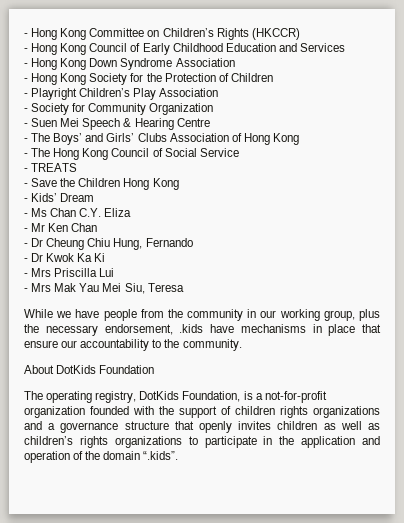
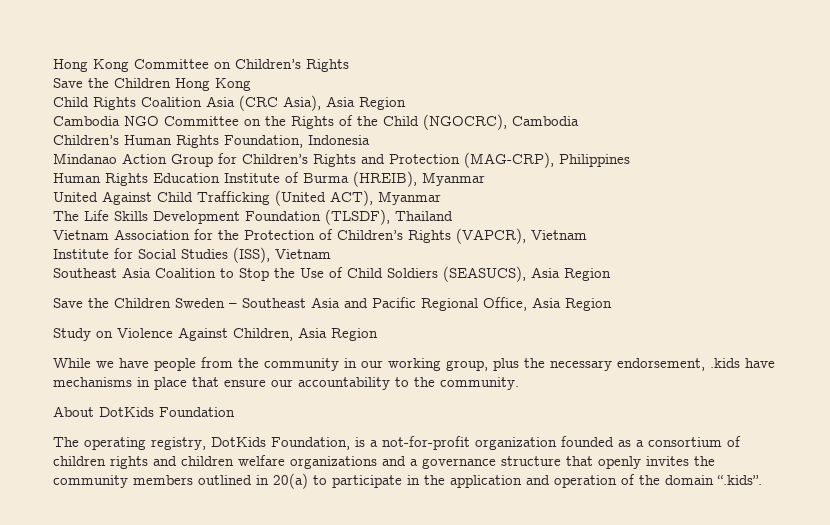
- - Hong Kong Committee on Children’s Rights (HKCCR)
- - Hong Kong Council of Early Childhood Education and Services
- - Hong Kong Down Syndrome Association
- - Hong Kong Society for the Protection of Children
- - Playright Children’s Play Association
- - Society for Community Organization
- - Suen Mei Speech & Hearing Centre
- - The Boys’ and Girls’ Clubs Association of Hong Kong
- - The Hong Kong Council of Social Service
- - TREATS
- - Save the Children Hong Kong
+ Hong Kong Committee on Children’s Rights
+ Save the Children Hong Kong
- - Kids’ Dream
- - Ms Chan C.Y. Eliza
- - Mr Ken Chan
- - Dr Cheung Chiu Hung, Fernando
- - Dr Kwok Ka Ki
- - Mrs Priscilla Lui
- - Mrs Mak Yau Mei Siu, Teresa
+ Child Rights Coalition Asia (CRC Asia), Asia Region
+ Cambodia NGO Committee on the Rights of the Child (NGOCRC), Cambodia
+ Children’s Human Rights Foundation, Indonesia
+ Mindanao Action Group for Children’s Rights and Protection (MAG-CRP), Philippines
+ Human Rights Education Institute of Burma (HREIB), Myanmar
+ United Against Child Trafficking (United ACT), Myanmar
+ The Life Skills Development Foundation (TLSDF), Thailand
+ Vietnam Association for the Protection of Children’s Rights (VAPCR), Vietnam
+ Institute for Social Studies (ISS), Vietnam
+ Southeast Asia Coalition to Stop the Use of Child Soldiers (SEASUCS), Asia Region
+ Save the Children Sweden – Southeast Asia and Pacific Regional Office, Asia Region
+ Study on Violence Against Children, Asia Region
- The operating registry, DotKids Foundation, is a not-for-profit organization founded with the support of children rights organizations and a governance structure that openly invites children as well as children’s rights organizations to participate in the application and operation of the domain “.kids”.
+ The operating registry, DotKids Foundation, is a not-for-profit organization founded as a consortium of children rights and children welfare organizations and a governance structure that openly invites the community members outlined in 20(a) to participate in the application and operation of the domain “.kids”.

